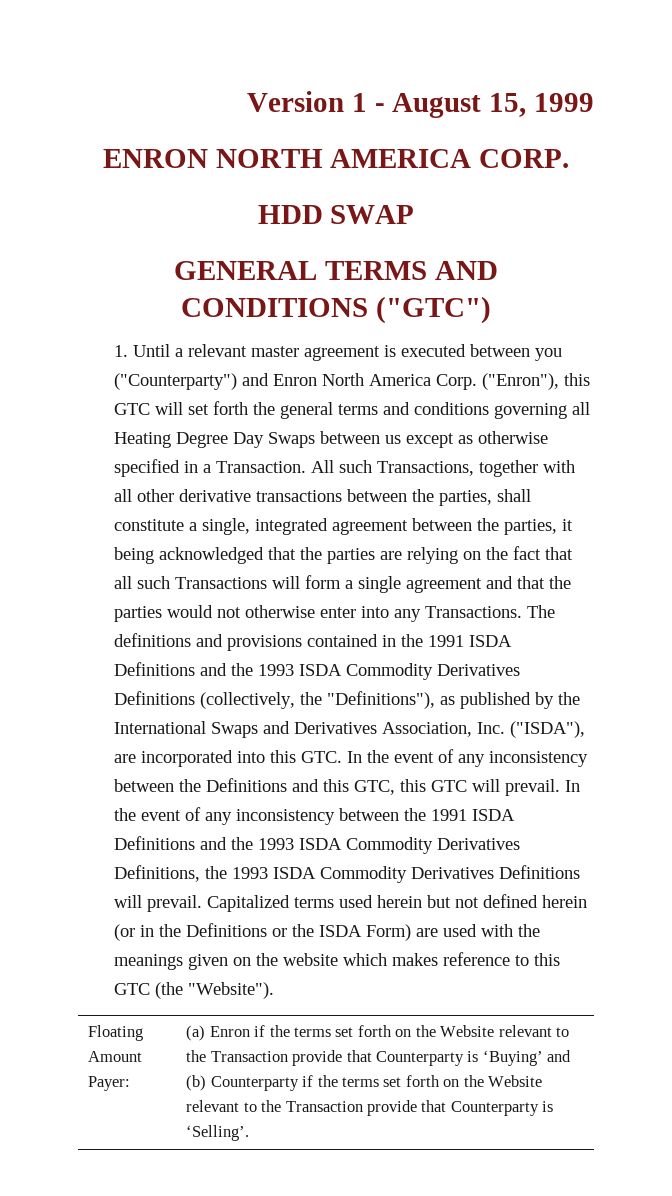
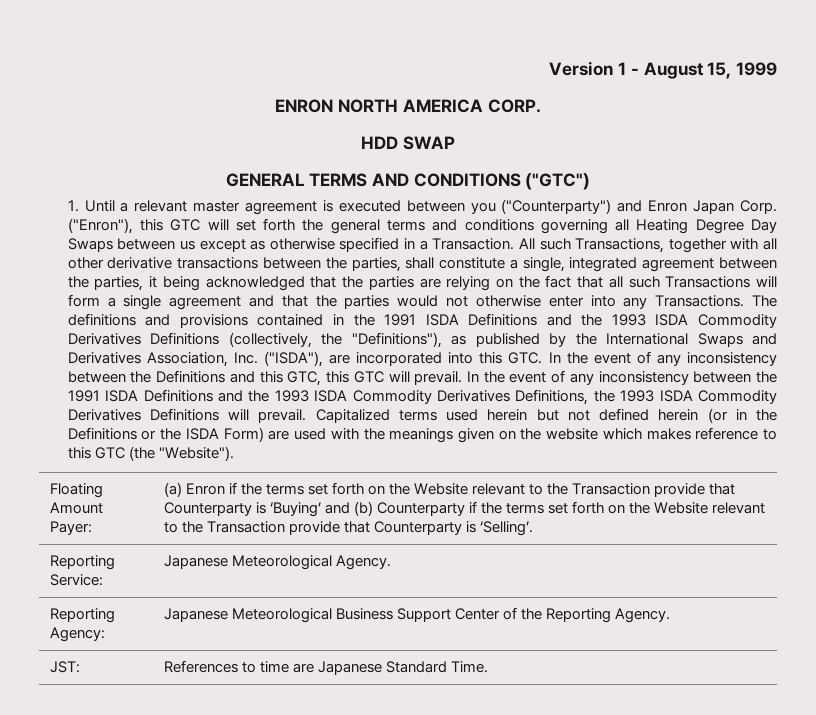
- 1. Until a relevant master agreement is executed between you ("Counterparty") and Enron North America Corp.
+ 1. Until a relevant master agreement is executed between you ("Counterparty") and Enron Japan Corp.
+ Reporting Service: | Japanese Meteorological Agency.
+ Reporting Agency: | Japanese Meteorological Business Support Center of the Reporting Agency.
+ JST: | References to time are Japanese Standard Time.

